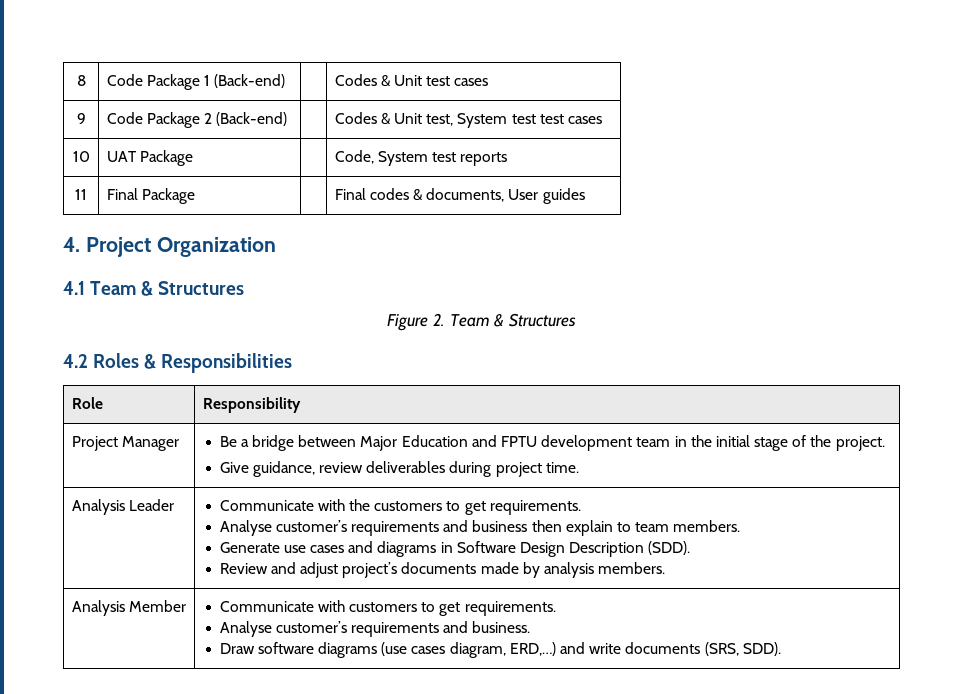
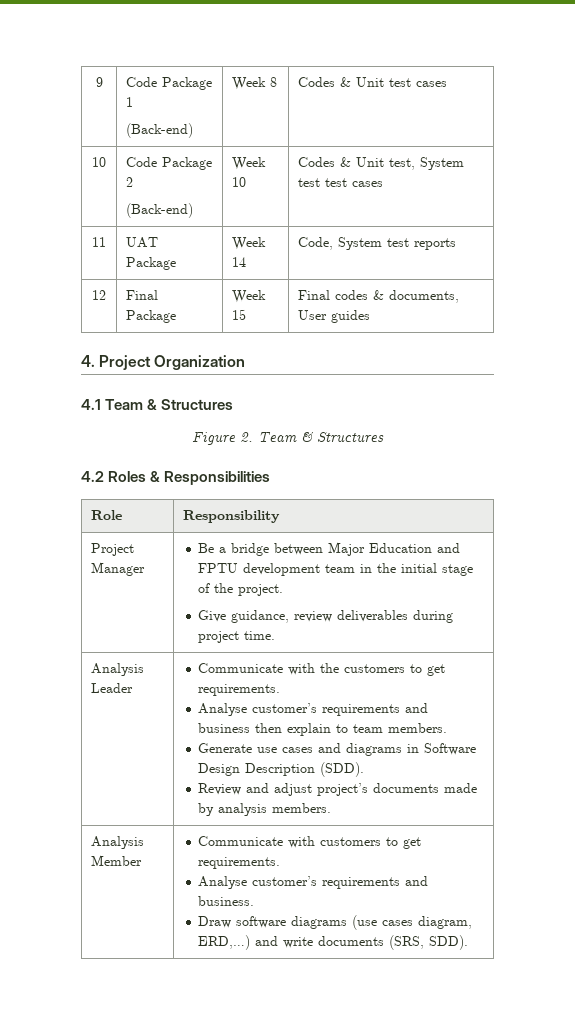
- 8 | Code Package 1 (Back-end) | | Codes & Unit test cases
+ 9 | Code Package 1
+ (Back-end) | Week 8 | Codes & Unit test cases
- 9 | Code Package 2 (Back-end) | | Codes & Unit test, System test test cases
+ 10 | Code Package 2
+ (Back-end) | Week 10 | Codes & Unit test, System test test cases
- 10 | UAT Package | | Code, System test reports
+ 11 | UAT Package | Week 14 | Code, System test reports
- 11 | Final Package | | Final codes & documents, User guides
+ 12 | Final Package | Week 15 | Final codes & documents, User guides

